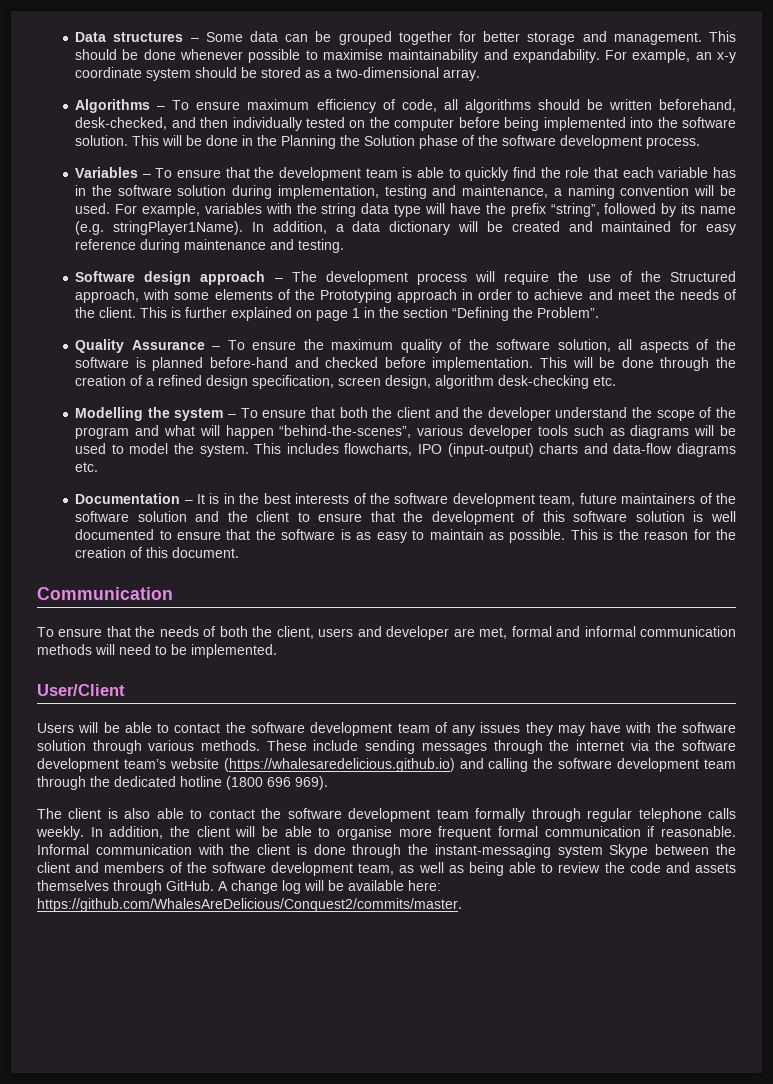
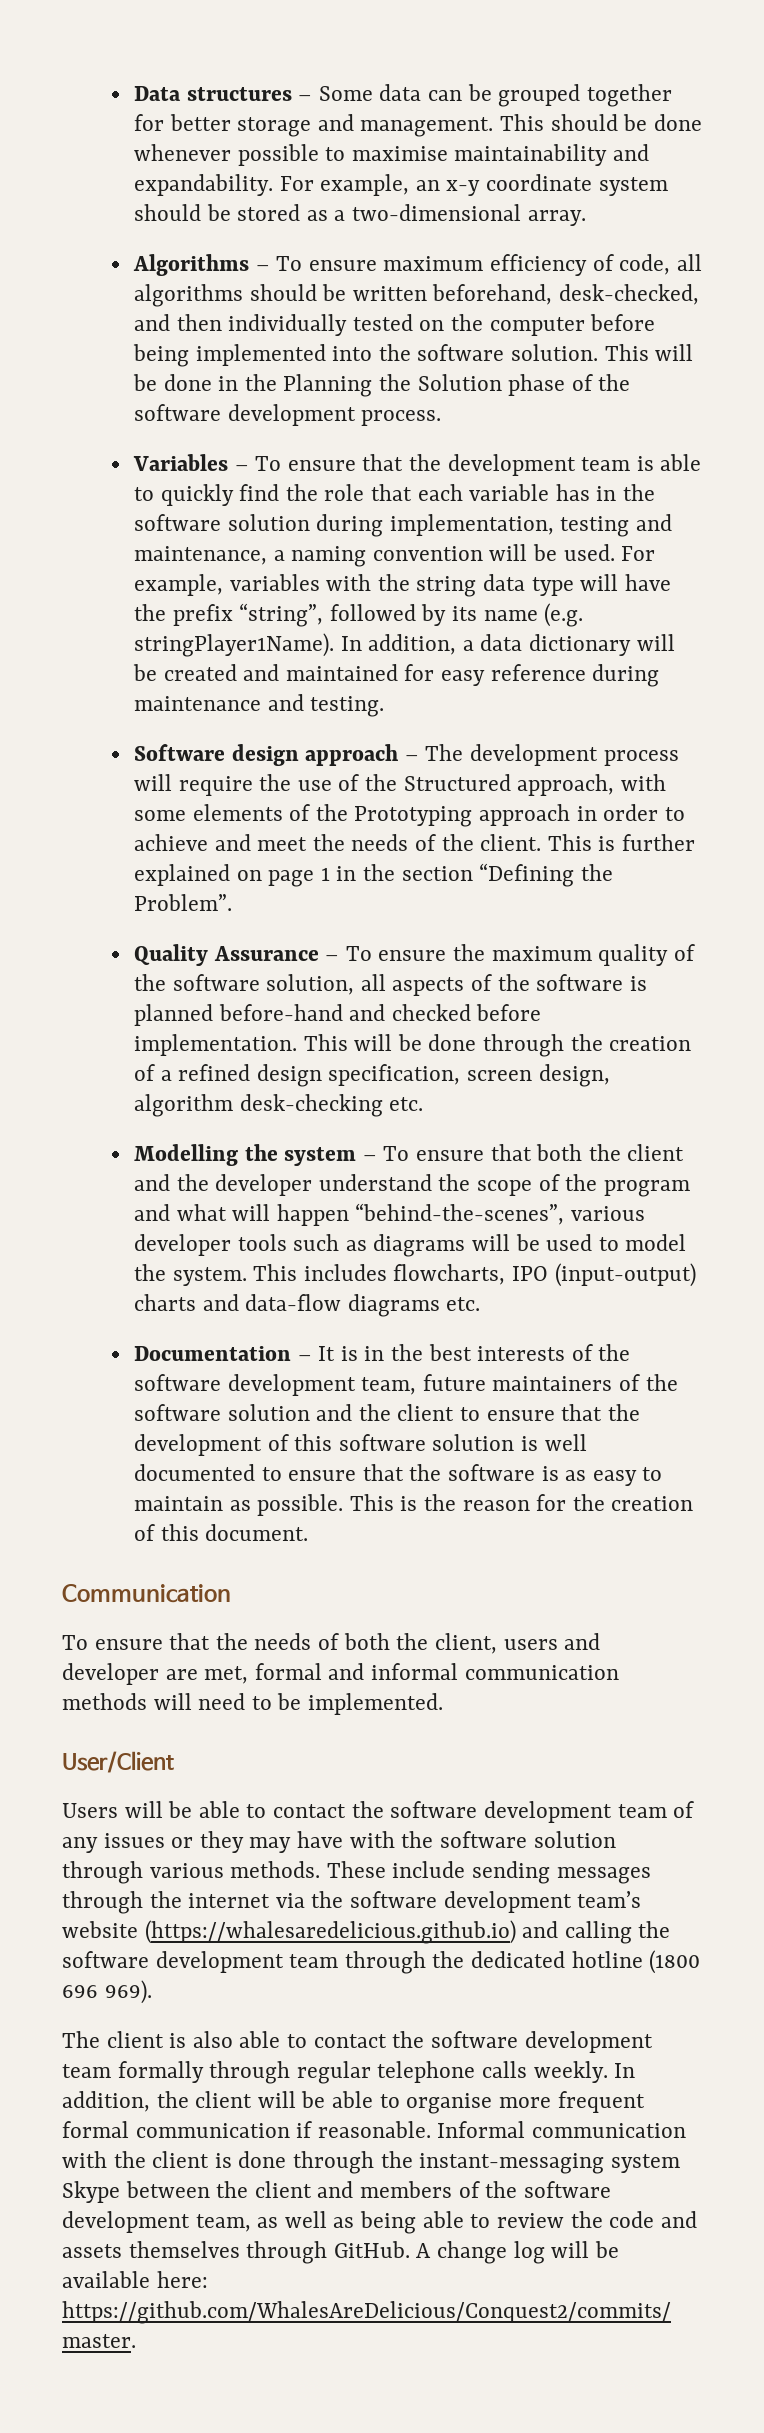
- Users will be able to contact the software development team of any issues they may have with the software solution through various methods.
+ Users will be able to contact the software development team of any issues or they may have with the software solution through various methods.

